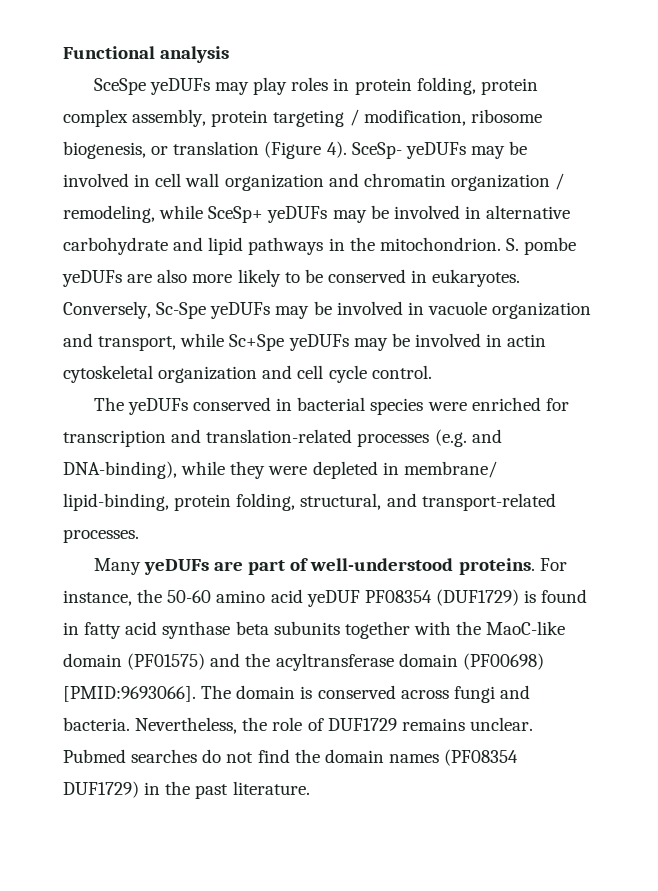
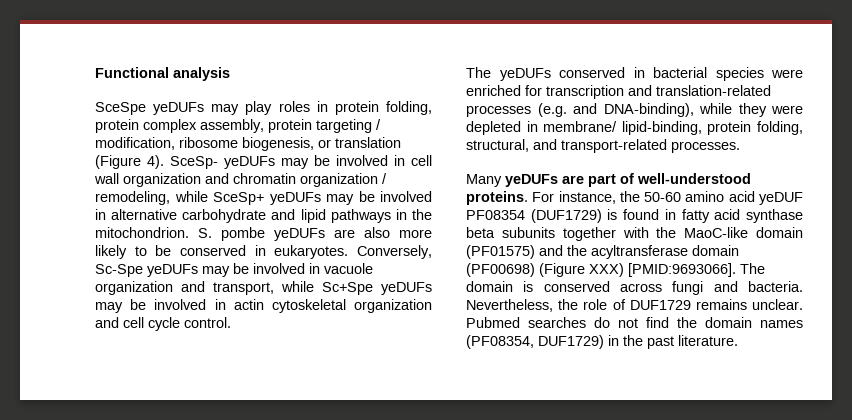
- For instance, the 50-60 amino acid yeDUF PF08354 (DUF1729) is found in fatty acid synthase beta subunits together with the MaoC-like domain (PF01575) and the acyltransferase domain (PF00698) [PMID:9693066].
+ For instance, the 50-60 amino acid yeDUF PF08354 (DUF1729) is found in fatty acid synthase beta subunits together with the MaoC-like domain (PF01575) and the acyltransferase domain (PF00698) (Figure XXX) [PMID:9693066].
- Pubmed searches do not find the domain names (PF08354 DUF1729) in the past literature.
+ Pubmed searches do not find the domain names (PF08354, DUF1729) in the past literature.

